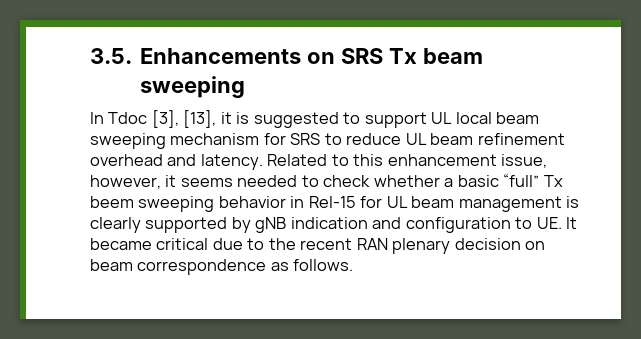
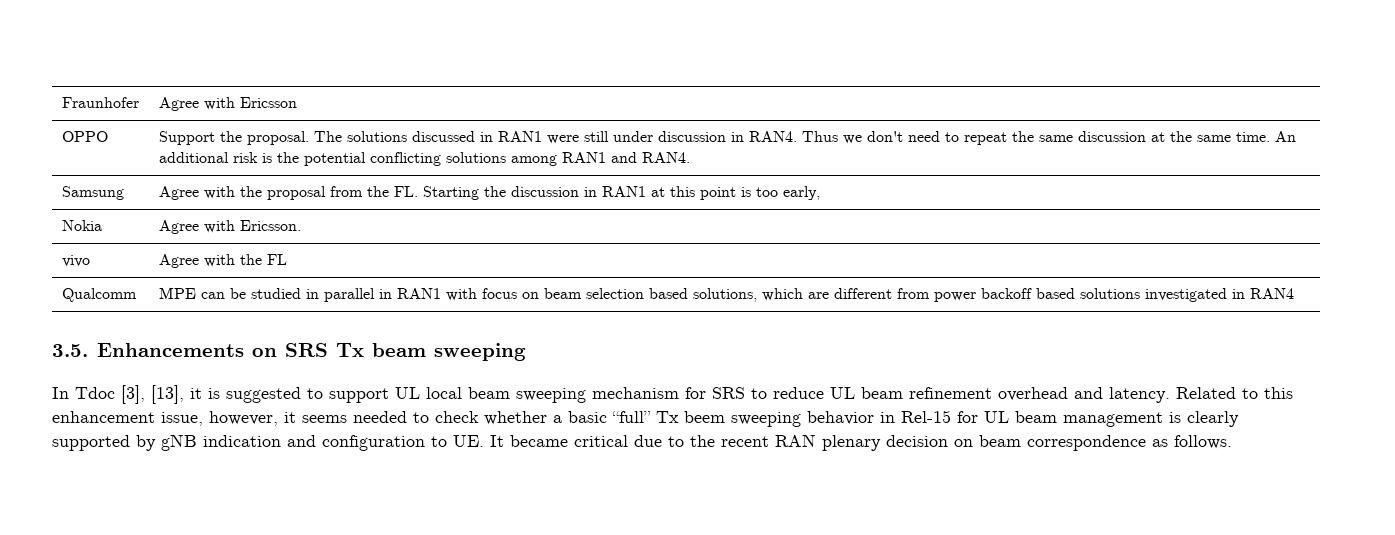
+ Fraunhofer | Agree with Ericsson
+ OPPO | Support the proposal. The solutions discussed in RAN1 were still under discussion in RAN4. Thus we don't need to repeat the same discussion at the same time. An additional risk is the potential conflicting solutions among RAN1 and RAN4.
+ Samsung | Agree with the proposal from the FL. Starting the discussion in RAN1 at this point is too early,
+ Nokia | Agree with Ericsson.
+ vivo | Agree with the FL
+ Qualcomm | MPE can be studied in parallel in RAN1 with focus on beam selection based solutions, which are different from power backoff based solutions investigated in RAN4

